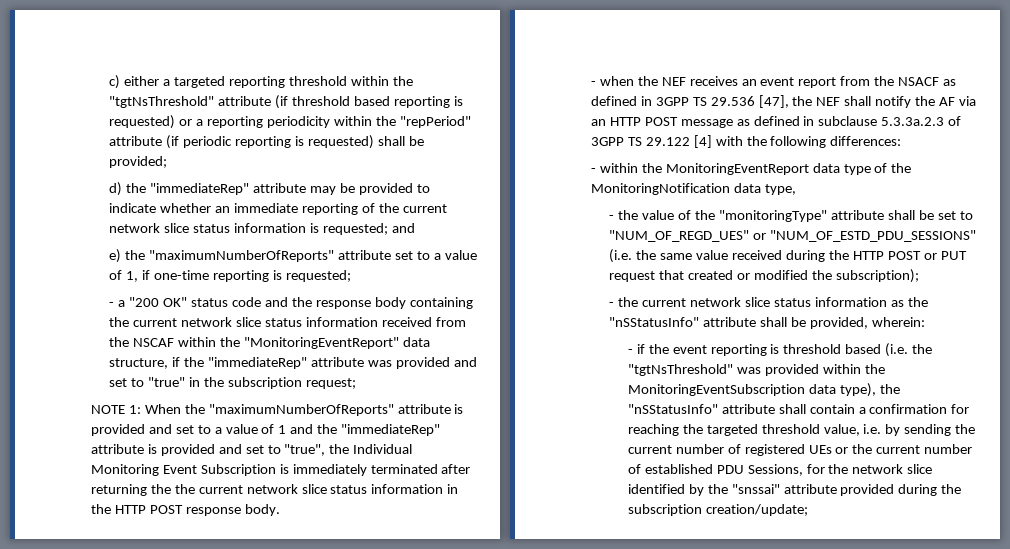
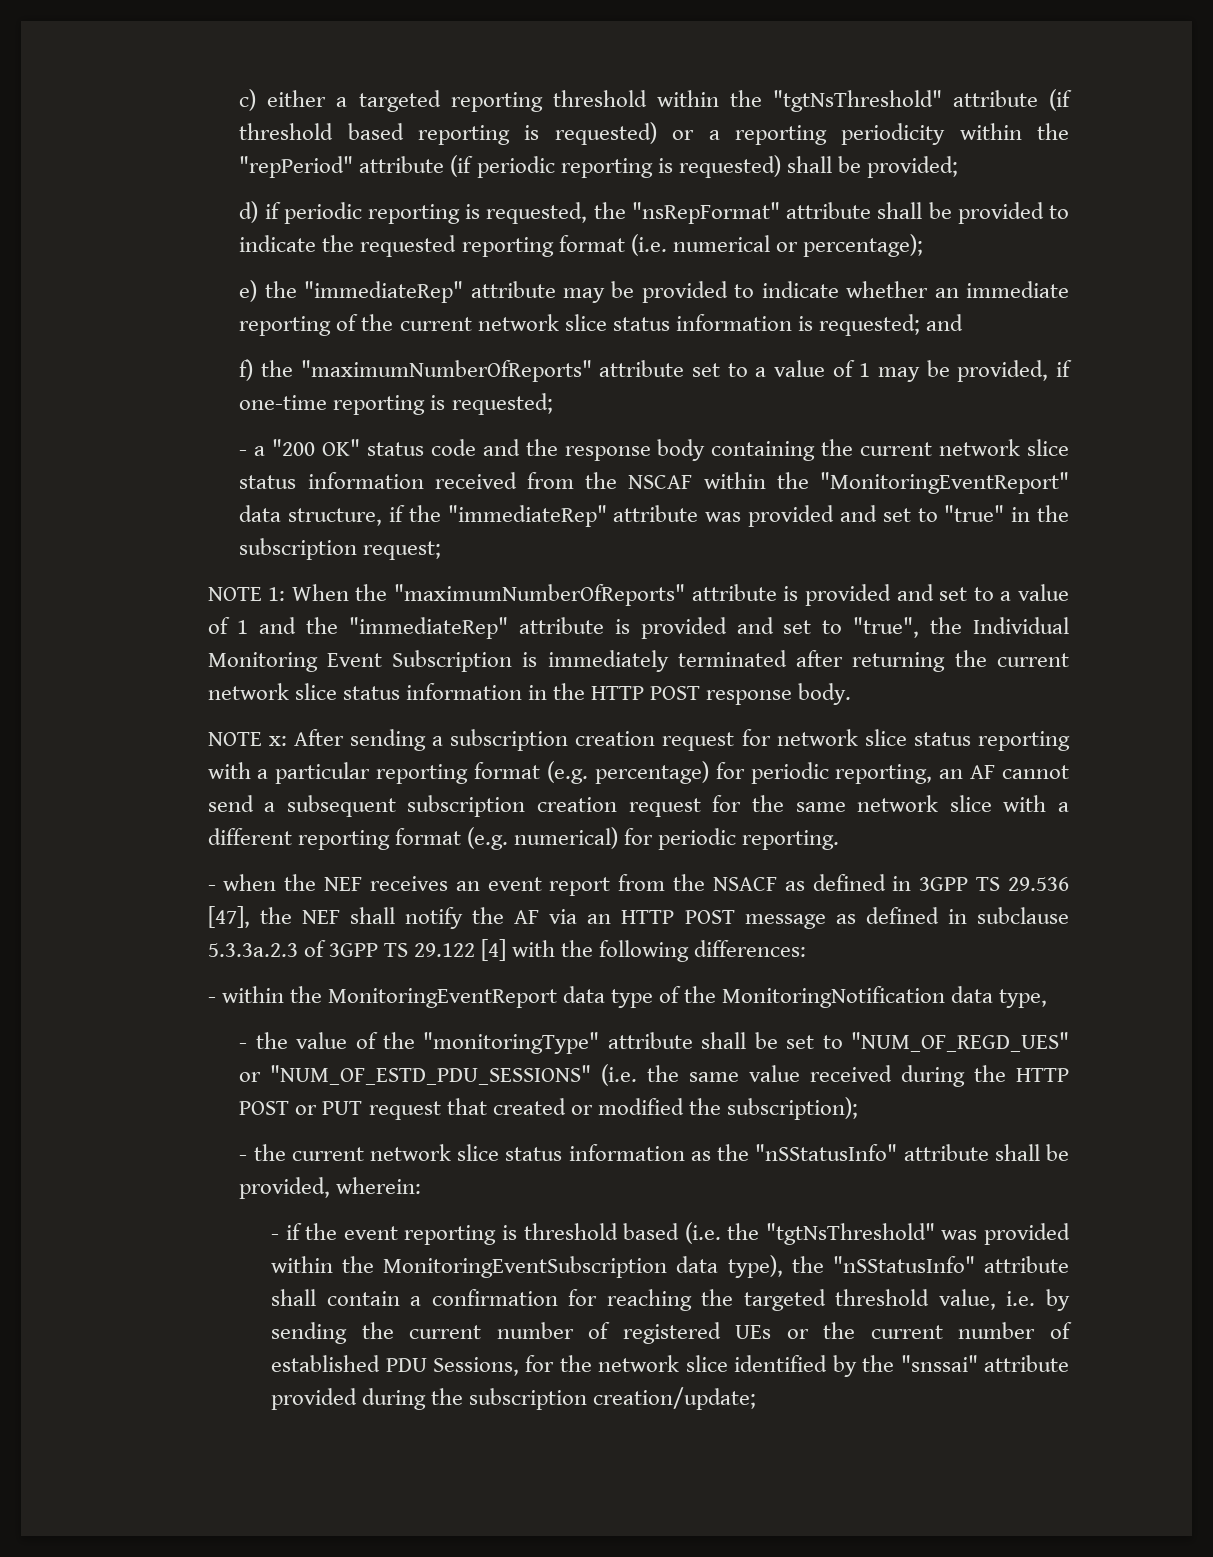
- d) the "immediateRep" attribute may be provided to indicate whether an immediate reporting of the current network slice status information is requested; and
+ d) if periodic reporting is requested, the "nsRepFormat" attribute shall be provided to indicate the requested reporting format (i.e. numerical or percentage);
+ e) the "immediateRep" attribute may be provided to indicate whether an immediate reporting of the current network slice status information is requested; and
- e) the "maximumNumberOfReports" attribute set to a value of 1, if one-time reporting is requested;
+ f) the "maximumNumberOfReports" attribute set to a value of 1 may be provided, if one-time reporting is requested;
- NOTE 1: When the "maximumNumberOfReports" attribute is provided and set to a value of 1 and the "immediateRep" attribute is provided and set to "true", the Individual Monitoring Event Subscription is immediately terminated after returning the the current network slice status information in the HTTP POST response body.
+ NOTE 1: When the "maximumNumberOfReports" attribute is provided and set to a value of 1 and the "immediateRep" attribute is provided and set to "true", the Individual Monitoring Event Subscription is immediately terminated after returning the current network slice status information in the HTTP POST response body.
+ NOTE x: After sending a subscription creation request for network slice status reporting with a particular reporting format (e.g. percentage) for periodic reporting, an AF cannot send a subsequent subscription creation request for the same network slice with a different reporting format (e.g. numerical) for periodic reporting.

